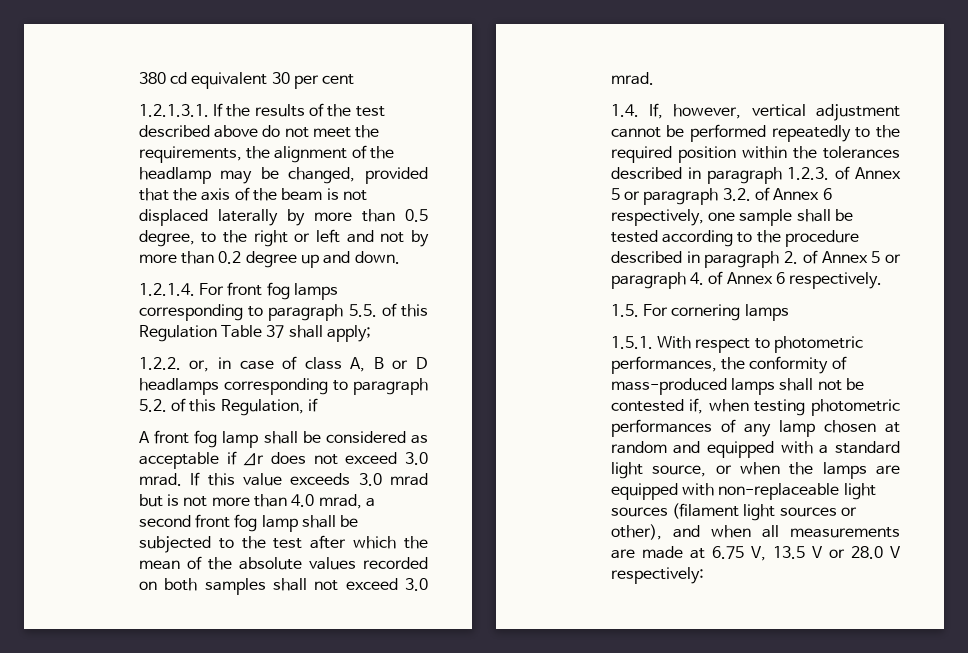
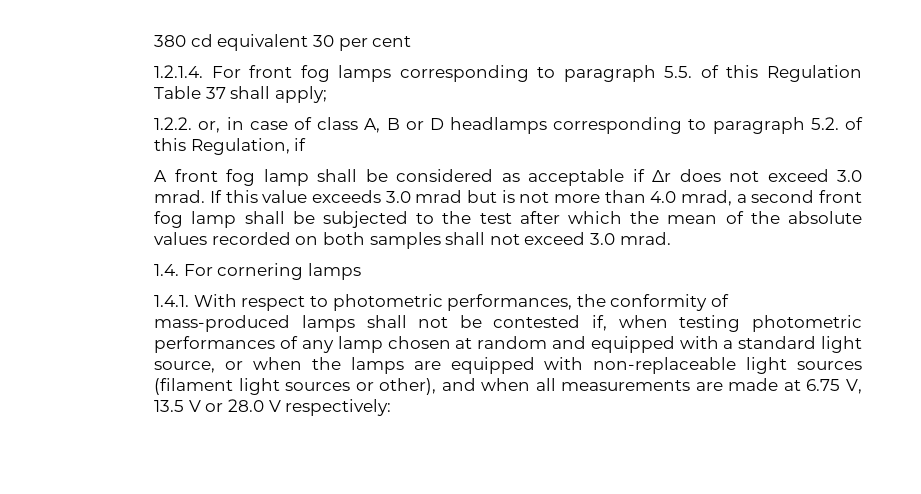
- 1.2.1.3.1. If the results of the test described above do not meet the requirements, the alignment of the headlamp may be changed, provided that the axis of the beam is not displaced laterally by more than 0.5 degree, to the right or left and not by more than 0.2 degree up and down.
- 1.4. If, however, vertical adjustment cannot be performed repeatedly to the required position within the tolerances described in paragraph 1.2.3. of Annex 5 or paragraph 3.2. of Annex 6 respectively, one sample shall be tested according to the procedure described in paragraph 2. of Annex 5 or paragraph 4. of Annex 6 respectively.
- 1.5. For cornering lamps
+ 1.4. For cornering lamps
- 1.5.1. With respect to photometric performances, the conformity of mass-produced lamps shall not be contested if, when testing photometric performances of any lamp chosen at random and equipped with a standard light source, or when the lamps are equipped with non-replaceable light sources (filament light sources or other), and when all measurements are made at 6.75 V, 13.5 V or 28.0 V respectively:
+ 1.4.1. With respect to photometric performances, the conformity of mass-produced lamps shall not be contested if, when testing photometric performances of any lamp chosen at random and equipped with a standard light source, or when the lamps are equipped with non-replaceable light sources (filament light sources or other), and when all measurements are made at 6.75 V, 13.5 V or 28.0 V respectively:

